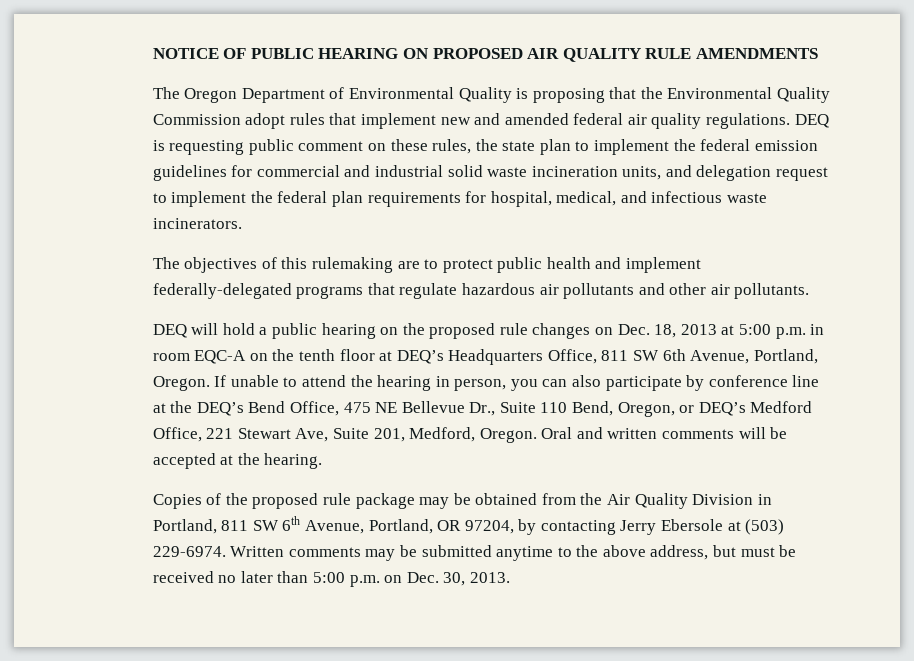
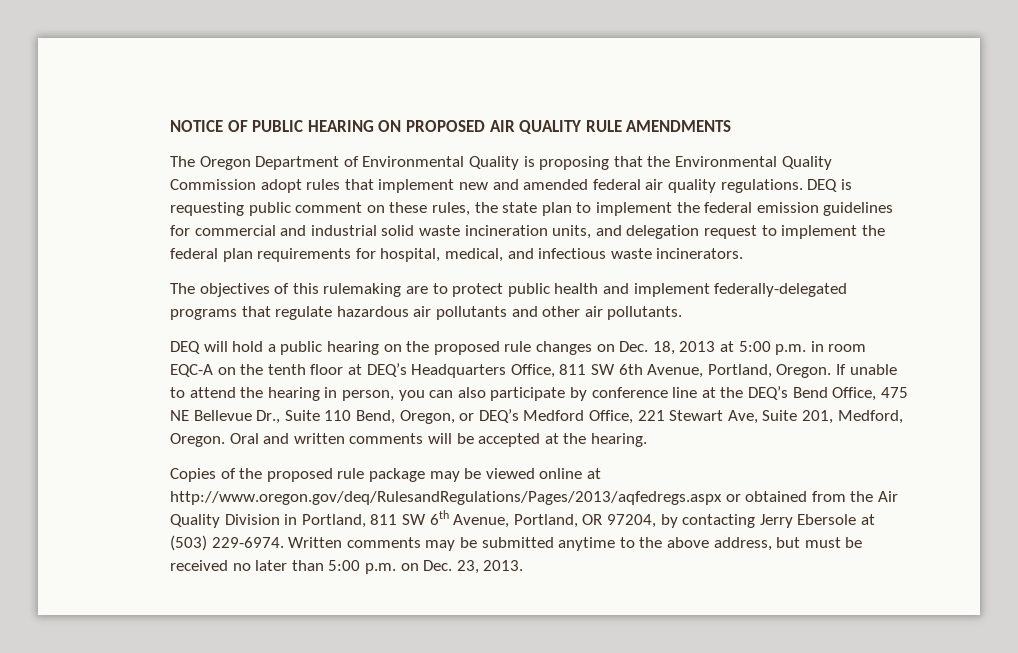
- Copies of the proposed rule package may be obtained from the Air Quality Division in Portland, 811 SW 6th Avenue, Portland, OR 97204, by contacting Jerry Ebersole at (503) 229-6974.
+ Copies of the proposed rule package may be viewed online at http://www.oregon.gov/deq/RulesandRegulations/Pages/2013/aqfedregs.aspx or obtained from the Air Quality Division in Portland, 811 SW 6th Avenue, Portland, OR 97204, by contacting Jerry Ebersole at (503) 229-6974.
- Written comments may be submitted anytime to the above address, but must be received no later than 5:00 p.m. on Dec. 30, 2013.
+ Written comments may be submitted anytime to the above address, but must be received no later than 5:00 p.m. on Dec. 23, 2013.

